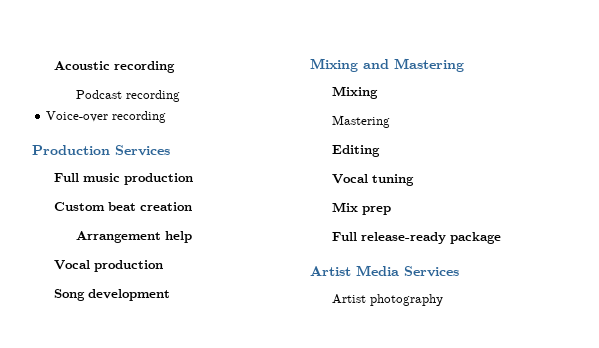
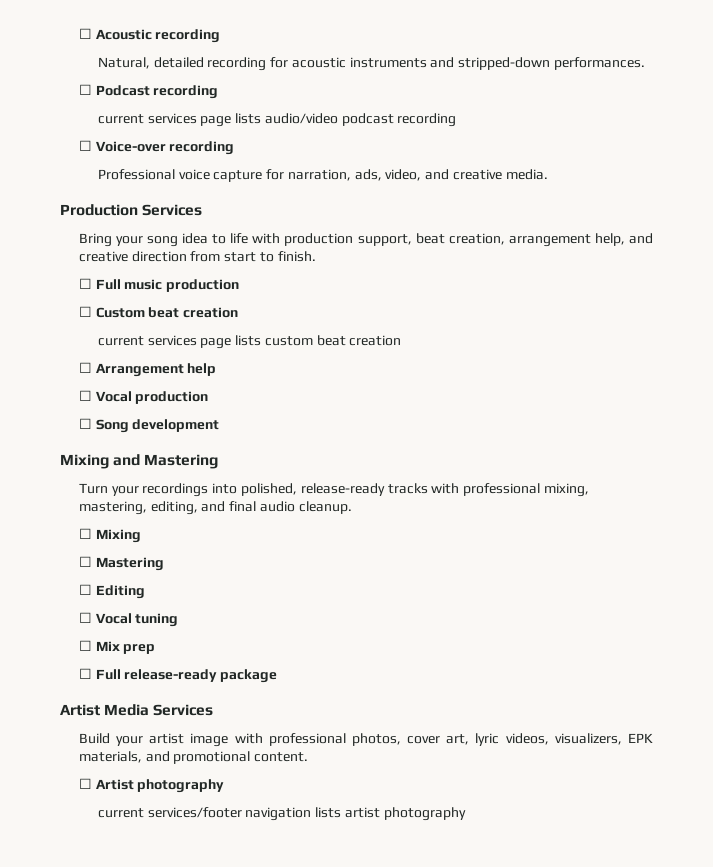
- Acoustic recording
+ ☐ Acoustic recording
- Podcast recording
- Voice-over recording
+ Natural, detailed recording for acoustic instruments and stripped-down performances.
+ ☐ Podcast recording
+ current services page lists audio/video podcast recording
+ ☐ Voice-over recording
+ Professional voice capture for narration, ads, video, and creative media.
  Production Services
- Full music production
+ Bring your song idea to life with production support, beat creation, arrangement help, and creative direction from start to finish.
+ ☐ Full music production
- Custom beat creation
+ ☐ Custom beat creation
- Arrangement help
+ current services page lists custom beat creation
+ ☐ Arrangement help
- Vocal production
+ ☐ Vocal production
- Song development
+ ☐ Song development
  Mixing and Mastering
- Mixing
- Mastering
- Editing
+ Turn your recordings into polished, release-ready tracks with professional mixing, mastering, editing, and final audio cleanup.
+ ☐ Mixing
+ ☐ Mastering
+ ☐ Editing
- Vocal tuning
+ ☐ Vocal tuning
- Mix prep
+ ☐ Mix prep
- Full release-ready package
+ ☐ Full release-ready package
- Artist photography
+ Build your artist image with professional photos, cover art, lyric videos, visualizers, EPK materials, and promotional content.
+ ☐ Artist photography
+ current services/footer navigation lists artist photography

